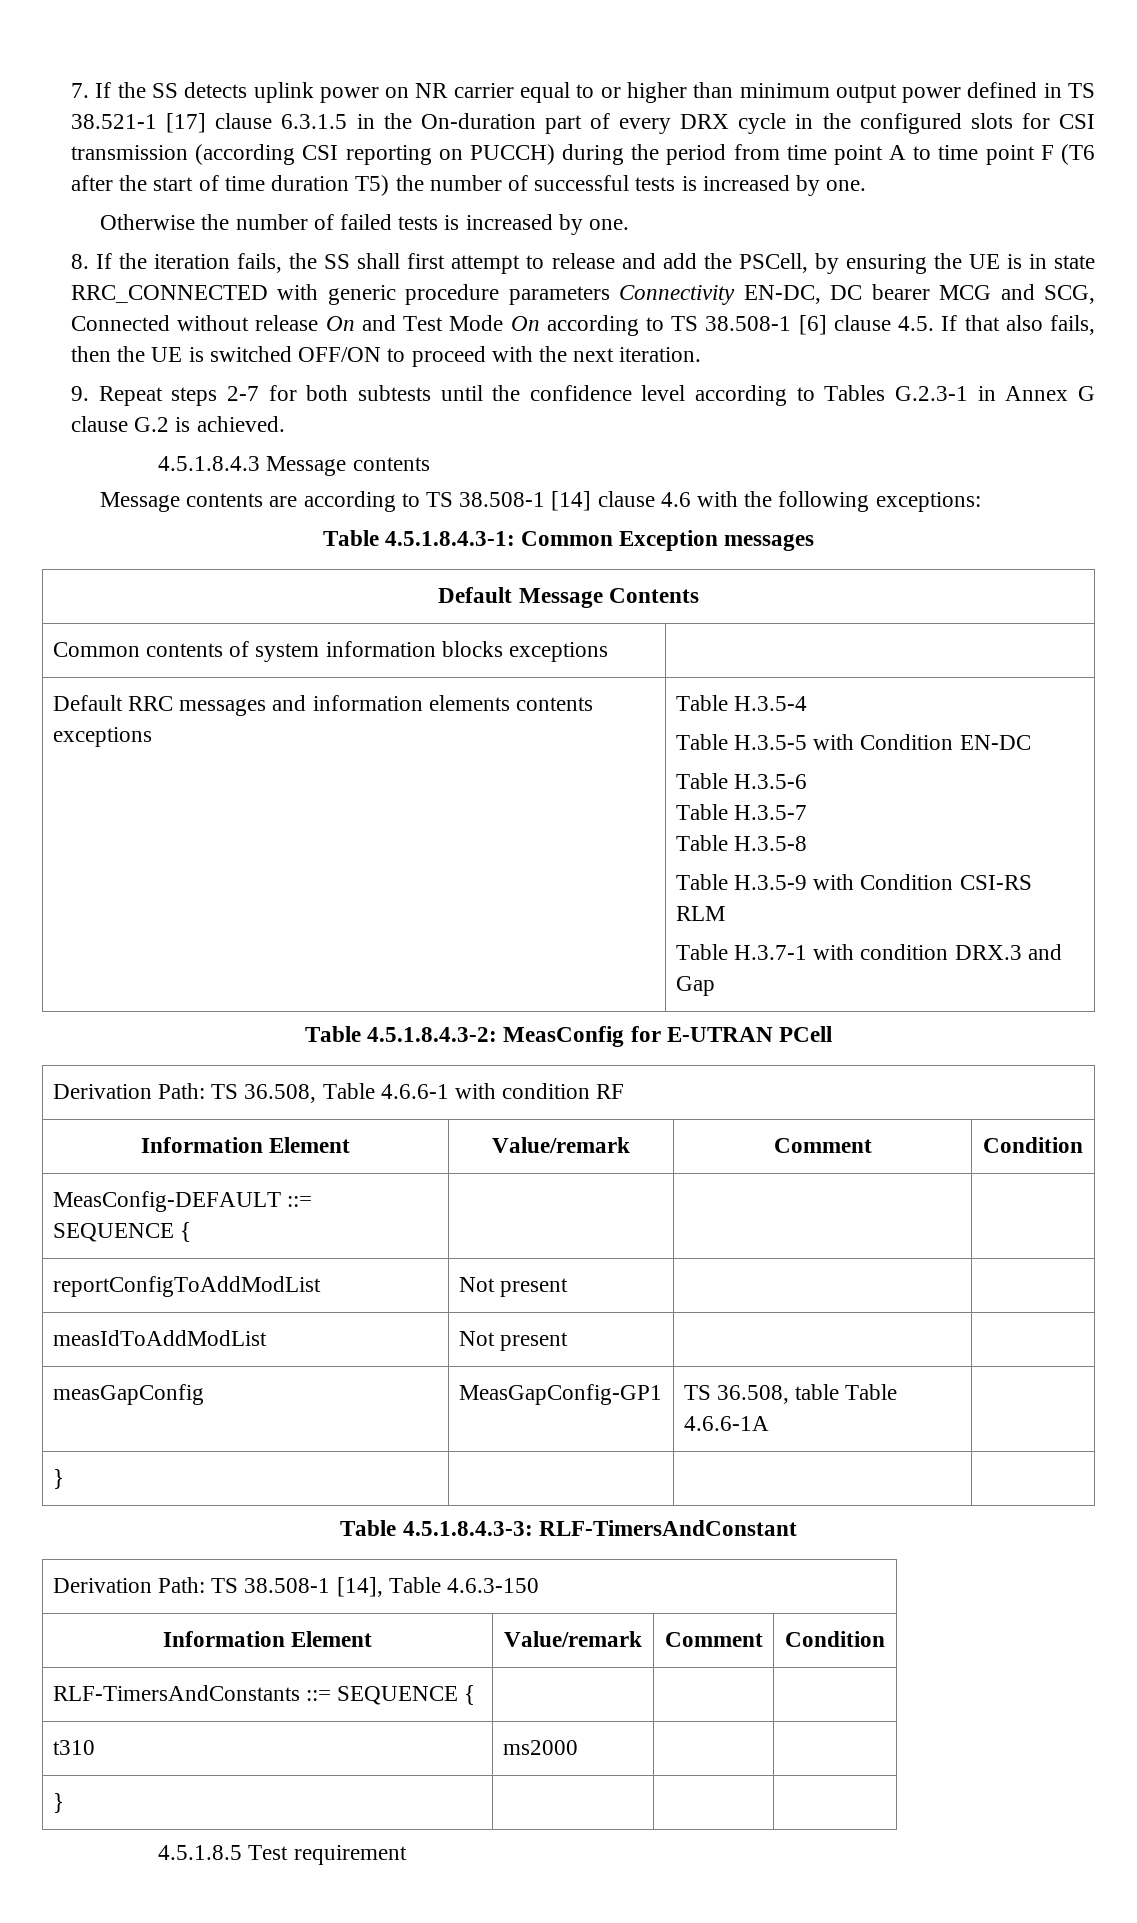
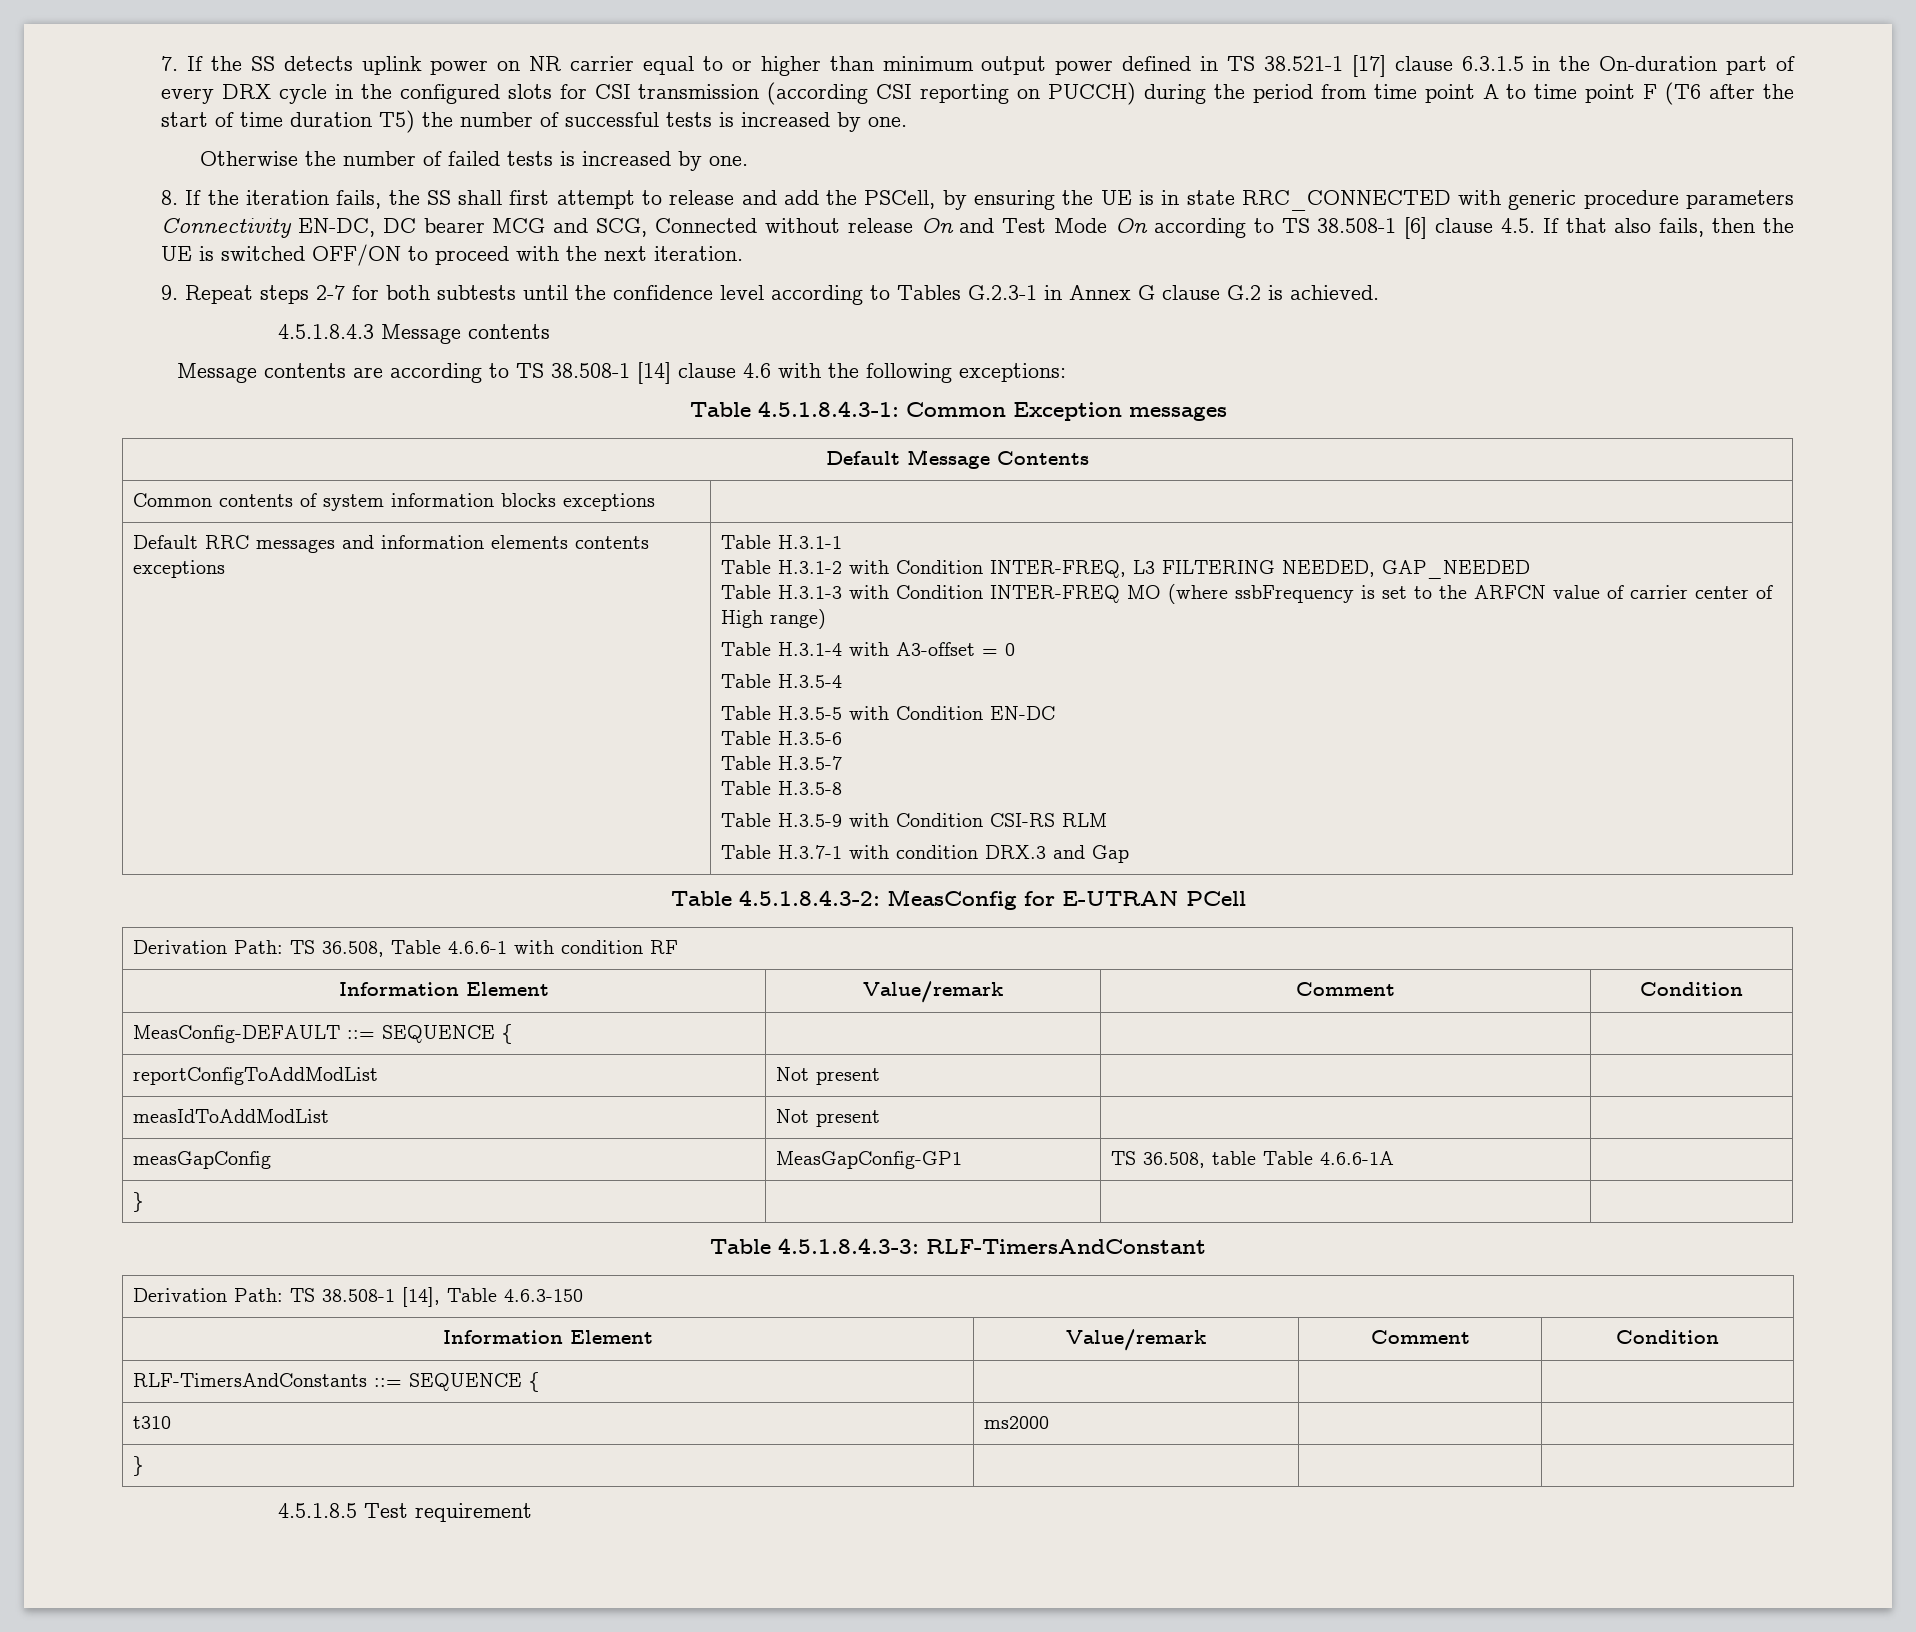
+ Table H.3.1-1
+ Table H.3.1-2 with Condition INTER-FREQ, L3 FILTERING NEEDED, GAP_NEEDED
+ Table H.3.1-3 with Condition INTER-FREQ MO (where ssbFrequency is set to the ARFCN value of carrier center of High range)
+ Table H.3.1-4 with A3-offset = 0

